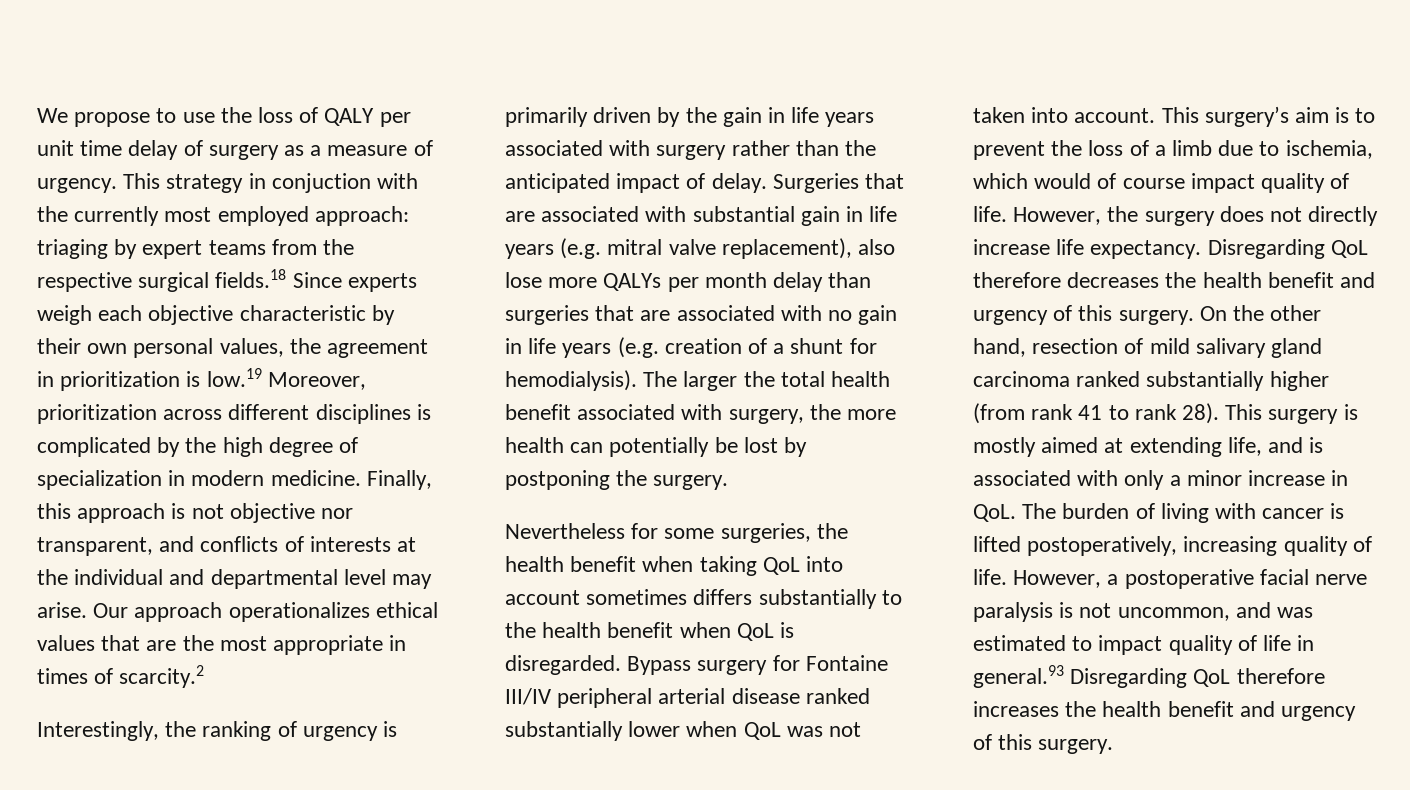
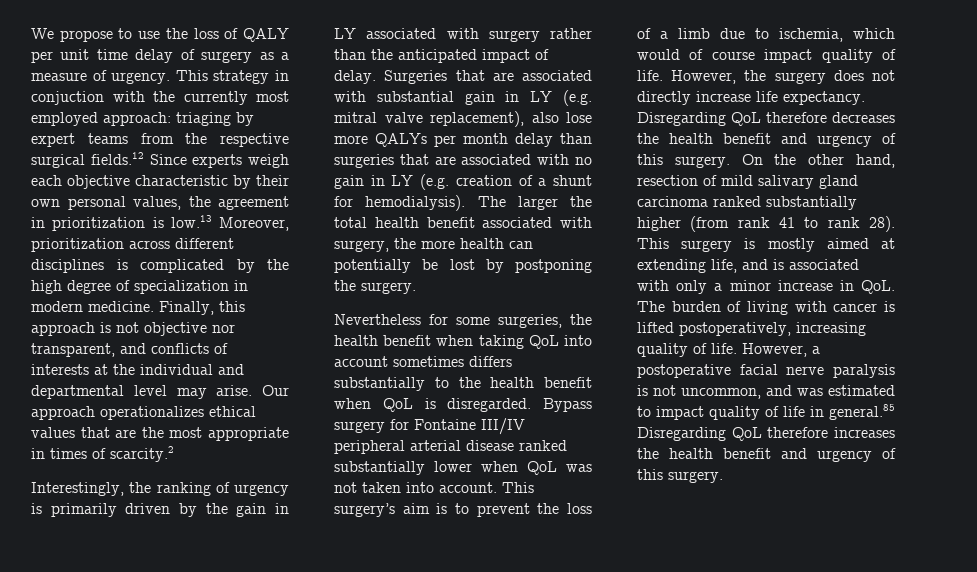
- This strategy in conjuction with the currently most employed approach: triaging by expert teams from the respective surgical fields.18 Since experts weigh each objective characteristic by their own personal values, the agreement in prioritization is low.19 Moreover, prioritization across different disciplines is complicated by the high degree of specialization in modern medicine.
+ This strategy in conjuction with the currently most employed approach: triaging by expert teams from the respective surgical fields.12 Since experts weigh each objective characteristic by their own personal values, the agreement in prioritization is low.13 Moreover, prioritization across different disciplines is complicated by the high degree of specialization in modern medicine.
- Interestingly, the ranking of urgency is primarily driven by the gain in life years associated with surgery rather than the anticipated impact of delay.
+ Interestingly, the ranking of urgency is primarily driven by the gain in LY associated with surgery rather than the anticipated impact of delay.
- Surgeries that are associated with substantial gain in life years (e.g. mitral valve replacement), also lose more QALYs per month delay than surgeries that are associated with no gain in life years (e.g. creation of a shunt for hemodialysis).
+ Surgeries that are associated with substantial gain in LY (e.g. mitral valve replacement), also lose more QALYs per month delay than surgeries that are associated with no gain in LY (e.g. creation of a shunt for hemodialysis).
- However, a postoperative facial nerve paralysis is not uncommon, and was estimated to impact quality of life in general.93 Disregarding QoL therefore increases the health benefit and urgency of this surgery.
+ However, a postoperative facial nerve paralysis is not uncommon, and was estimated to impact quality of life in general.85 Disregarding QoL therefore increases the health benefit and urgency of this surgery.

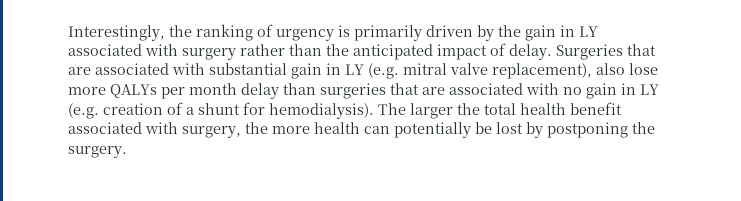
- We propose to use the loss of QALY per unit time delay of surgery as a measure of urgency. This strategy in conjuction with the currently most employed approach: triaging by expert teams from the respective surgical fields.12 Since experts weigh each objective characteristic by their own personal values, the agreement in prioritization is low.13 Moreover, prioritization across different disciplines is complicated by the high degree of specialization in modern medicine. Finally, this approach is not objective nor transparent, and conflicts of interests at the individual and departmental level may arise. Our approach operationalizes ethical values that are the most appropriate in times of scarcity.2
- Nevertheless for some surgeries, the health benefit when taking QoL into account sometimes differs substantially to the health benefit when QoL is disregarded. Bypass surgery for Fontaine III/IV peripheral arterial disease ranked substantially lower when QoL was not taken into account. This surgery’s aim is to prevent the loss of a limb due to ischemia, which would of course impact quality of life. However, the surgery does not directly increase life expectancy. Disregarding QoL therefore decreases the health benefit and urgency of this surgery. On the other hand, resection of mild salivary gland carcinoma ranked substantially higher (from rank 41 to rank 28). This surgery is mostly aimed at extending life, and is associated with only a minor increase in QoL. The burden of living with cancer is lifted postoperatively, increasing quality of life. However, a postoperative facial nerve paralysis is not uncommon, and was estimated to impact quality of life in general.85 Disregarding QoL therefore increases the health benefit and urgency of this surgery.

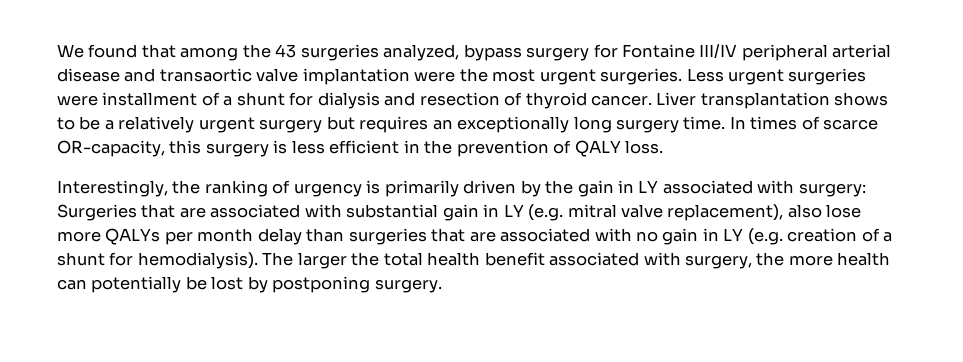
+ We found that among the 43 surgeries analyzed, bypass surgery for Fontaine III/IV peripheral arterial disease and transaortic valve implantation were the most urgent surgeries. Less urgent surgeries were installment of a shunt for dialysis and resection of thyroid cancer. Liver transplantation shows to be a relatively urgent surgery but requires an exceptionally long surgery time. In times of scarce OR-capacity, this surgery is less efficient in the prevention of QALY loss.
- Interestingly, the ranking of urgency is primarily driven by the gain in LY associated with surgery rather than the anticipated impact of delay. Surgeries that are associated with substantial gain in LY (e.g. mitral valve replacement), also lose more QALYs per month delay than surgeries that are associated with no gain in LY (e.g. creation of a shunt for hemodialysis).
+ Interestingly, the ranking of urgency is primarily driven by the gain in LY associated with surgery: Surgeries that are associated with substantial gain in LY (e.g. mitral valve replacement), also lose more QALYs per month delay than surgeries that are associated with no gain in LY (e.g. creation of a shunt for hemodialysis).
- The larger the total health benefit associated with surgery, the more health can potentially be lost by postponing the surgery.
+ The larger the total health benefit associated with surgery, the more health can potentially be lost by postponing surgery.

